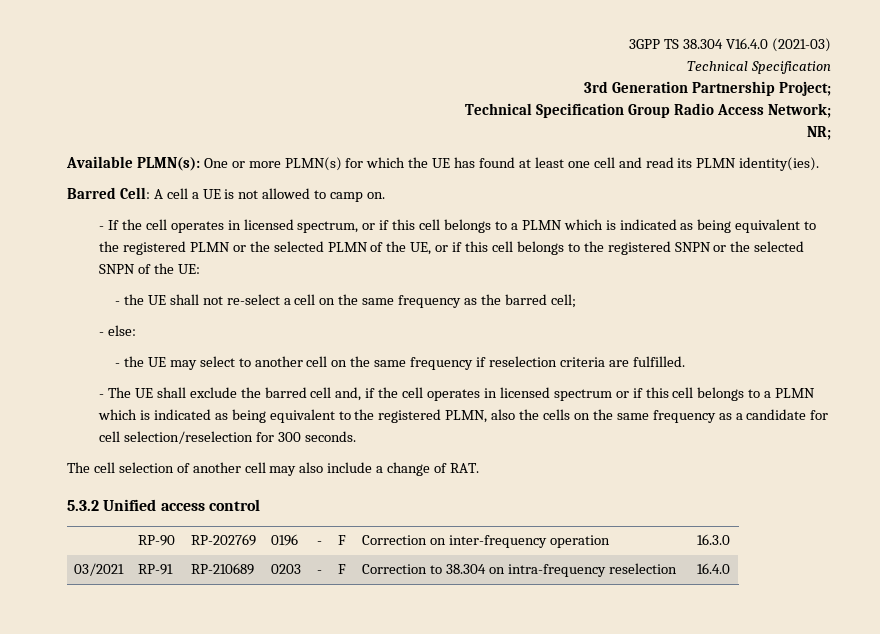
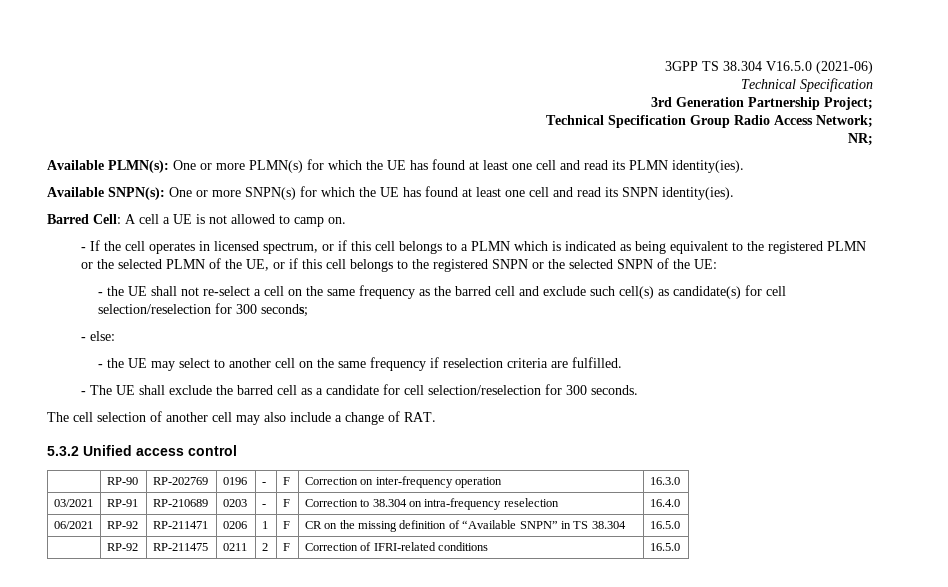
- 3GPP TS 38.304 V16.4.0 (2021-03)
+ 3GPP TS 38.304 V16.5.0 (2021-06)
+ Available SNPN(s): One or more SNPN(s) for which the UE has found at least one cell and read its SNPN identity(ies).
- - the UE shall not re-select a cell on the same frequency as the barred cell;
+ - the UE shall not re-select a cell on the same frequency as the barred cell and exclude such cell(s) as candidate(s) for cell selection/reselection for 300 seconds;
- - The UE shall exclude the barred cell and, if the cell operates in licensed spectrum or if this cell belongs to a PLMN which is indicated as being equivalent to the registered PLMN, also the cells on the same frequency as a candidate for cell selection/reselection for 300 seconds.
+ - The UE shall exclude the barred cell as a candidate for cell selection/reselection for 300 seconds.
+ 06/2021 | RP-92 | RP-211471 | 0206 | 1 | F | CR on the missing definition of “Available SNPN” in TS 38.304 | 16.5.0
+ | RP-92 | RP-211475 | 0211 | 2 | F | Correction of IFRI-related conditions | 16.5.0

